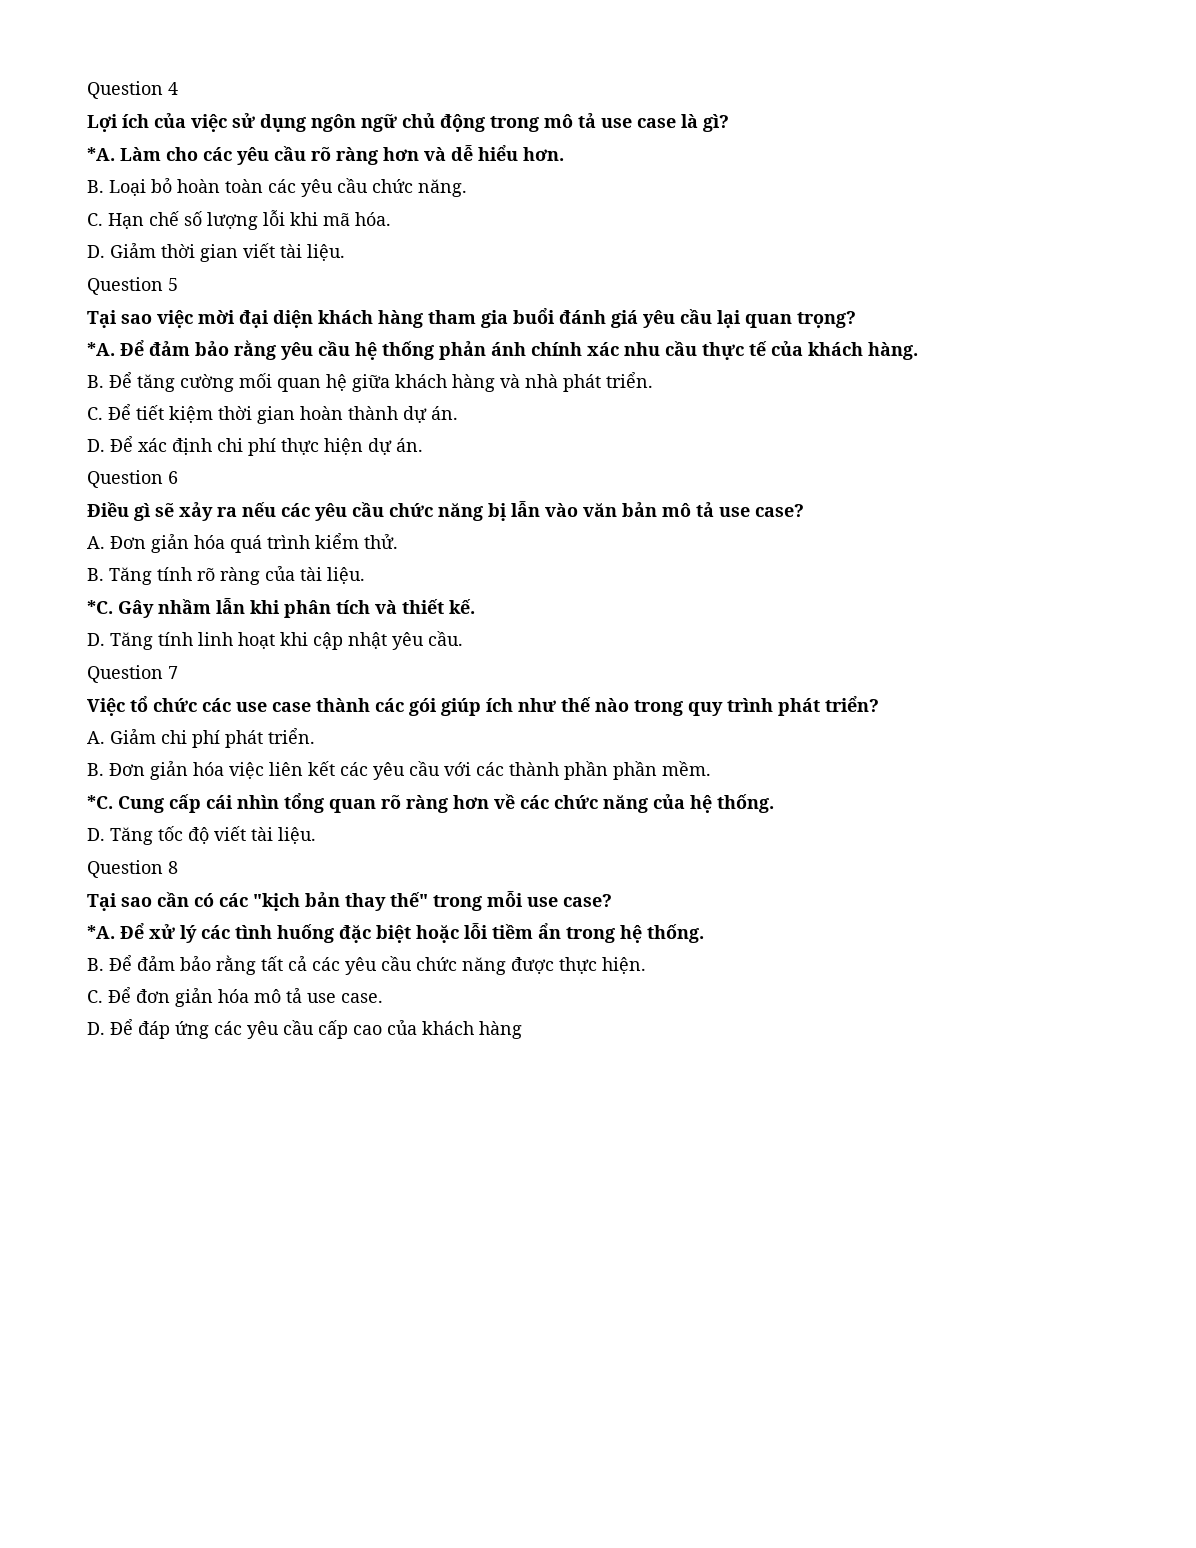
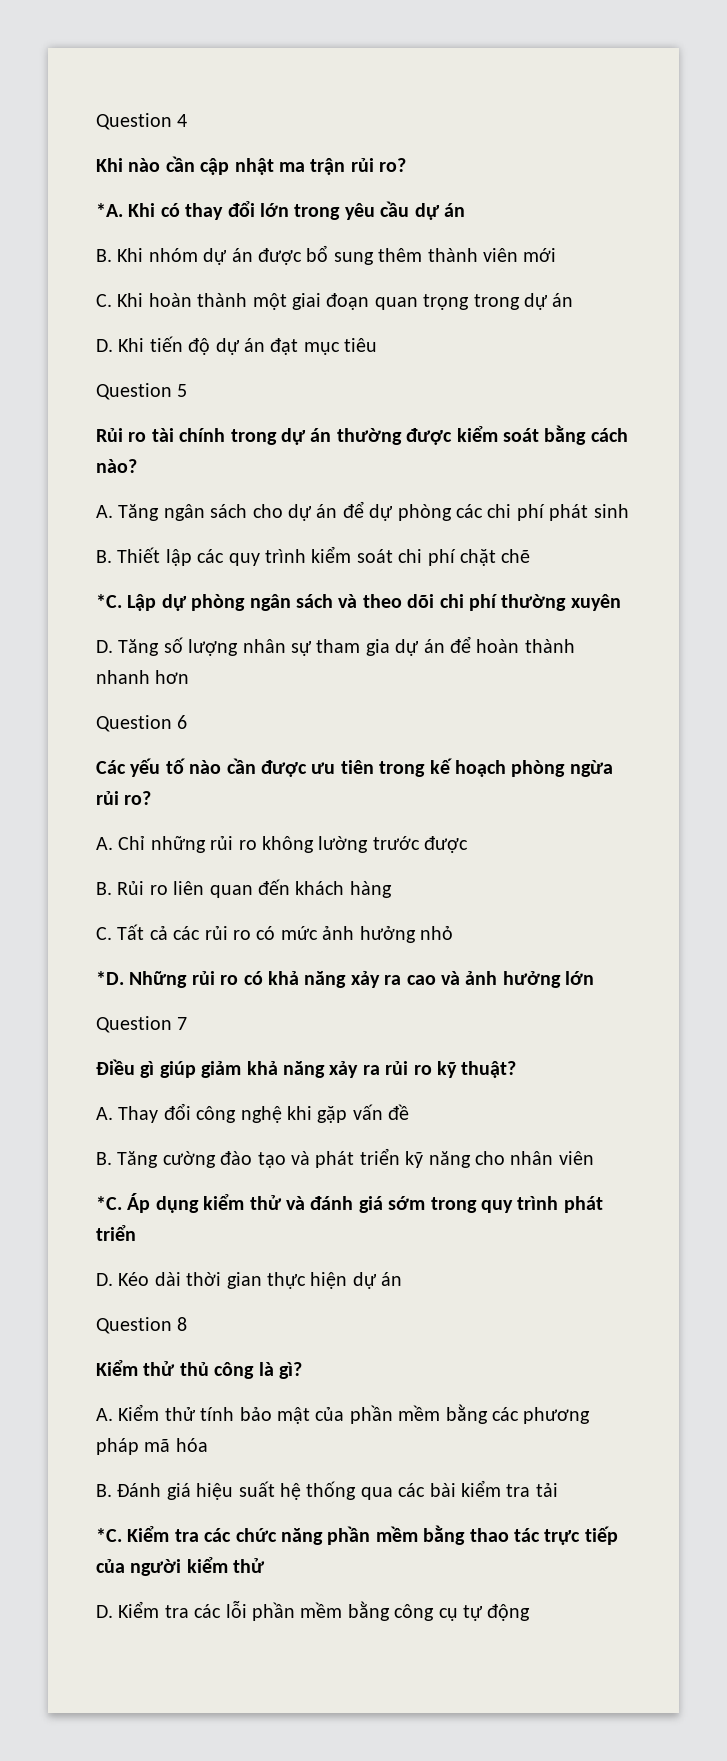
- Lợi ích của việc sử dụng ngôn ngữ chủ động trong mô tả use case là gì?
- *A. Làm cho các yêu cầu rõ ràng hơn và dễ hiểu hơn.
- B. Loại bỏ hoàn toàn các yêu cầu chức năng.
- C. Hạn chế số lượng lỗi khi mã hóa.
- D. Giảm thời gian viết tài liệu.
+ Khi nào cần cập nhật ma trận rủi ro?
+ *A. Khi có thay đổi lớn trong yêu cầu dự án
+ B. Khi nhóm dự án được bổ sung thêm thành viên mới
+ C. Khi hoàn thành một giai đoạn quan trọng trong dự án
+ D. Khi tiến độ dự án đạt mục tiêu
  Question 5
- Tại sao việc mời đại diện khách hàng tham gia buổi đánh giá yêu cầu lại quan trọng?
- *A. Để đảm bảo rằng yêu cầu hệ thống phản ánh chính xác nhu cầu thực tế của khách hàng.
- B. Để tăng cường mối quan hệ giữa khách hàng và nhà phát triển.
- C. Để tiết kiệm thời gian hoàn thành dự án.
- D. Để xác định chi phí thực hiện dự án.
+ Rủi ro tài chính trong dự án thường được kiểm soát bằng cách nào?
+ A. Tăng ngân sách cho dự án để dự phòng các chi phí phát sinh
+ B. Thiết lập các quy trình kiểm soát chi phí chặt chẽ
+ *C. Lập dự phòng ngân sách và theo dõi chi phí thường xuyên
+ D. Tăng số lượng nhân sự tham gia dự án để hoàn thành nhanh hơn
  Question 6
- Điều gì sẽ xảy ra nếu các yêu cầu chức năng bị lẫn vào văn bản mô tả use case?
- A. Đơn giản hóa quá trình kiểm thử.
- B. Tăng tính rõ ràng của tài liệu.
- *C. Gây nhầm lẫn khi phân tích và thiết kế.
- D. Tăng tính linh hoạt khi cập nhật yêu cầu.
+ Các yếu tố nào cần được ưu tiên trong kế hoạch phòng ngừa rủi ro?
+ A. Chỉ những rủi ro không lường trước được
+ B. Rủi ro liên quan đến khách hàng
+ C. Tất cả các rủi ro có mức ảnh hưởng nhỏ
+ *D. Những rủi ro có khả năng xảy ra cao và ảnh hưởng lớn
  Question 7
- Việc tổ chức các use case thành các gói giúp ích như thế nào trong quy trình phát triển?
- A. Giảm chi phí phát triển.
- B. Đơn giản hóa việc liên kết các yêu cầu với các thành phần phần mềm.
- *C. Cung cấp cái nhìn tổng quan rõ ràng hơn về các chức năng của hệ thống.
- D. Tăng tốc độ viết tài liệu.
+ Điều gì giúp giảm khả năng xảy ra rủi ro kỹ thuật?
+ A. Thay đổi công nghệ khi gặp vấn đề
+ B. Tăng cường đào tạo và phát triển kỹ năng cho nhân viên
+ *C. Áp dụng kiểm thử và đánh giá sớm trong quy trình phát triển
+ D. Kéo dài thời gian thực hiện dự án
  Question 8
- Tại sao cần có các "kịch bản thay thế" trong mỗi use case?
- *A. Để xử lý các tình huống đặc biệt hoặc lỗi tiềm ẩn trong hệ thống.
- B. Để đảm bảo rằng tất cả các yêu cầu chức năng được thực hiện.
- C. Để đơn giản hóa mô tả use case.
- D. Để đáp ứng các yêu cầu cấp cao của khách hàng
+ Kiểm thử thủ công là gì?
+ A. Kiểm thử tính bảo mật của phần mềm bằng các phương pháp mã hóa
+ B. Đánh giá hiệu suất hệ thống qua các bài kiểm tra tải
+ *C. Kiểm tra các chức năng phần mềm bằng thao tác trực tiếp của người kiểm thử
+ D. Kiểm tra các lỗi phần mềm bằng công cụ tự động

